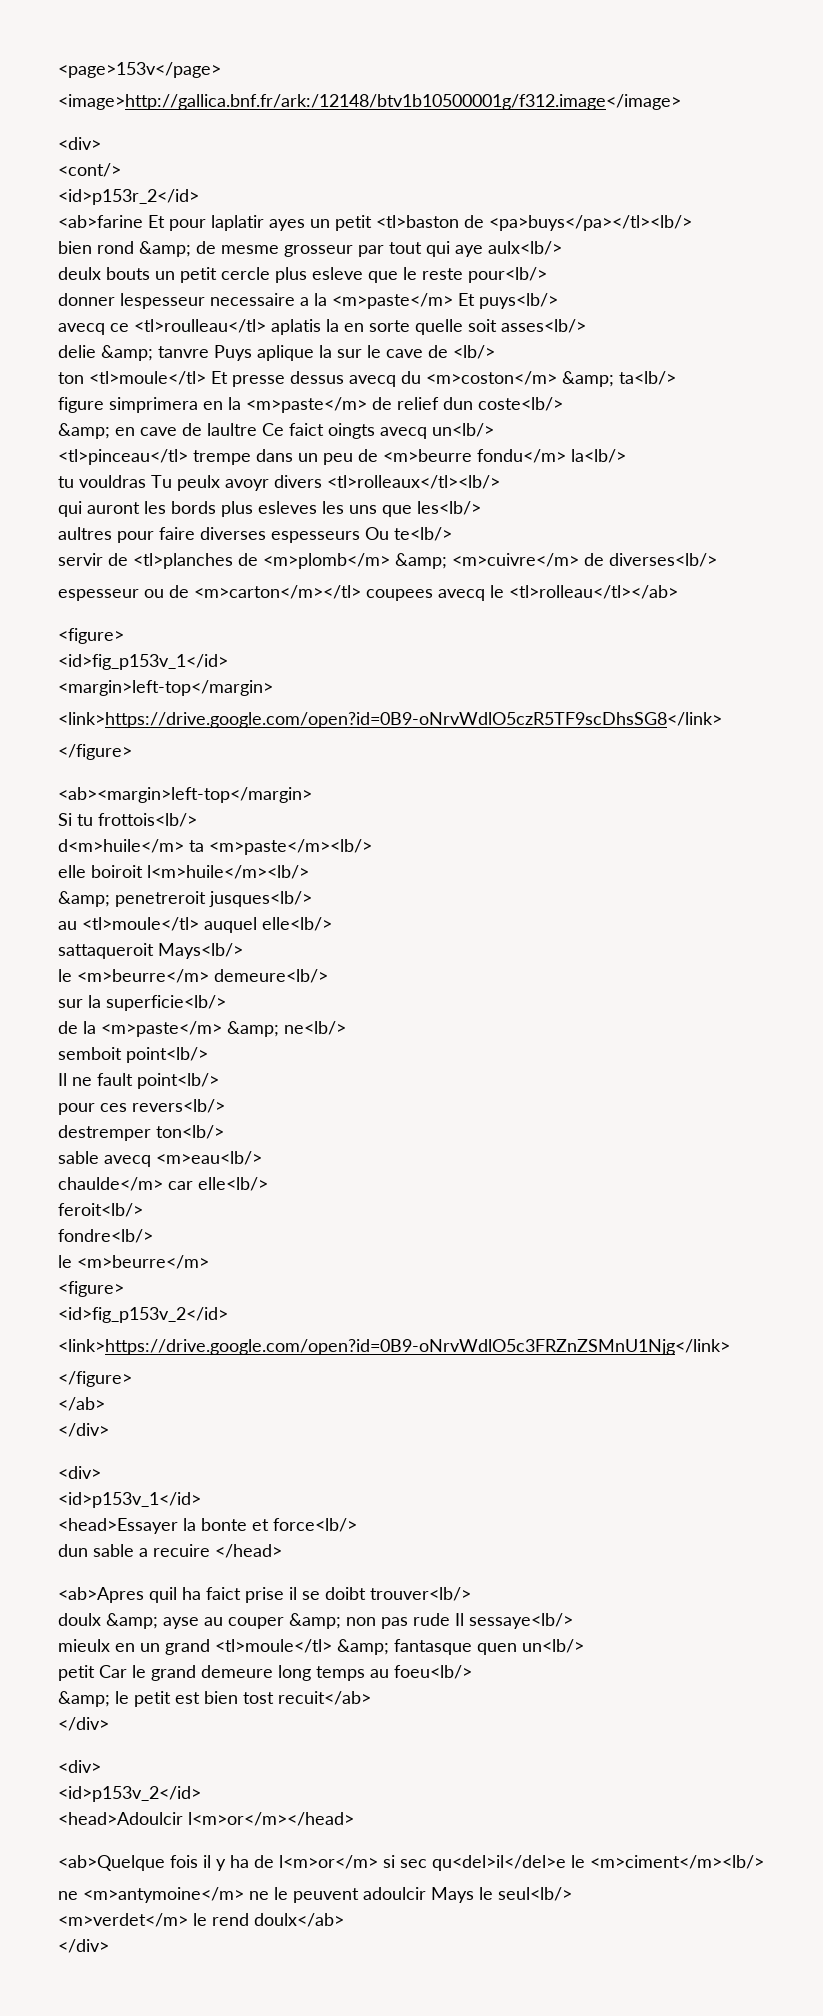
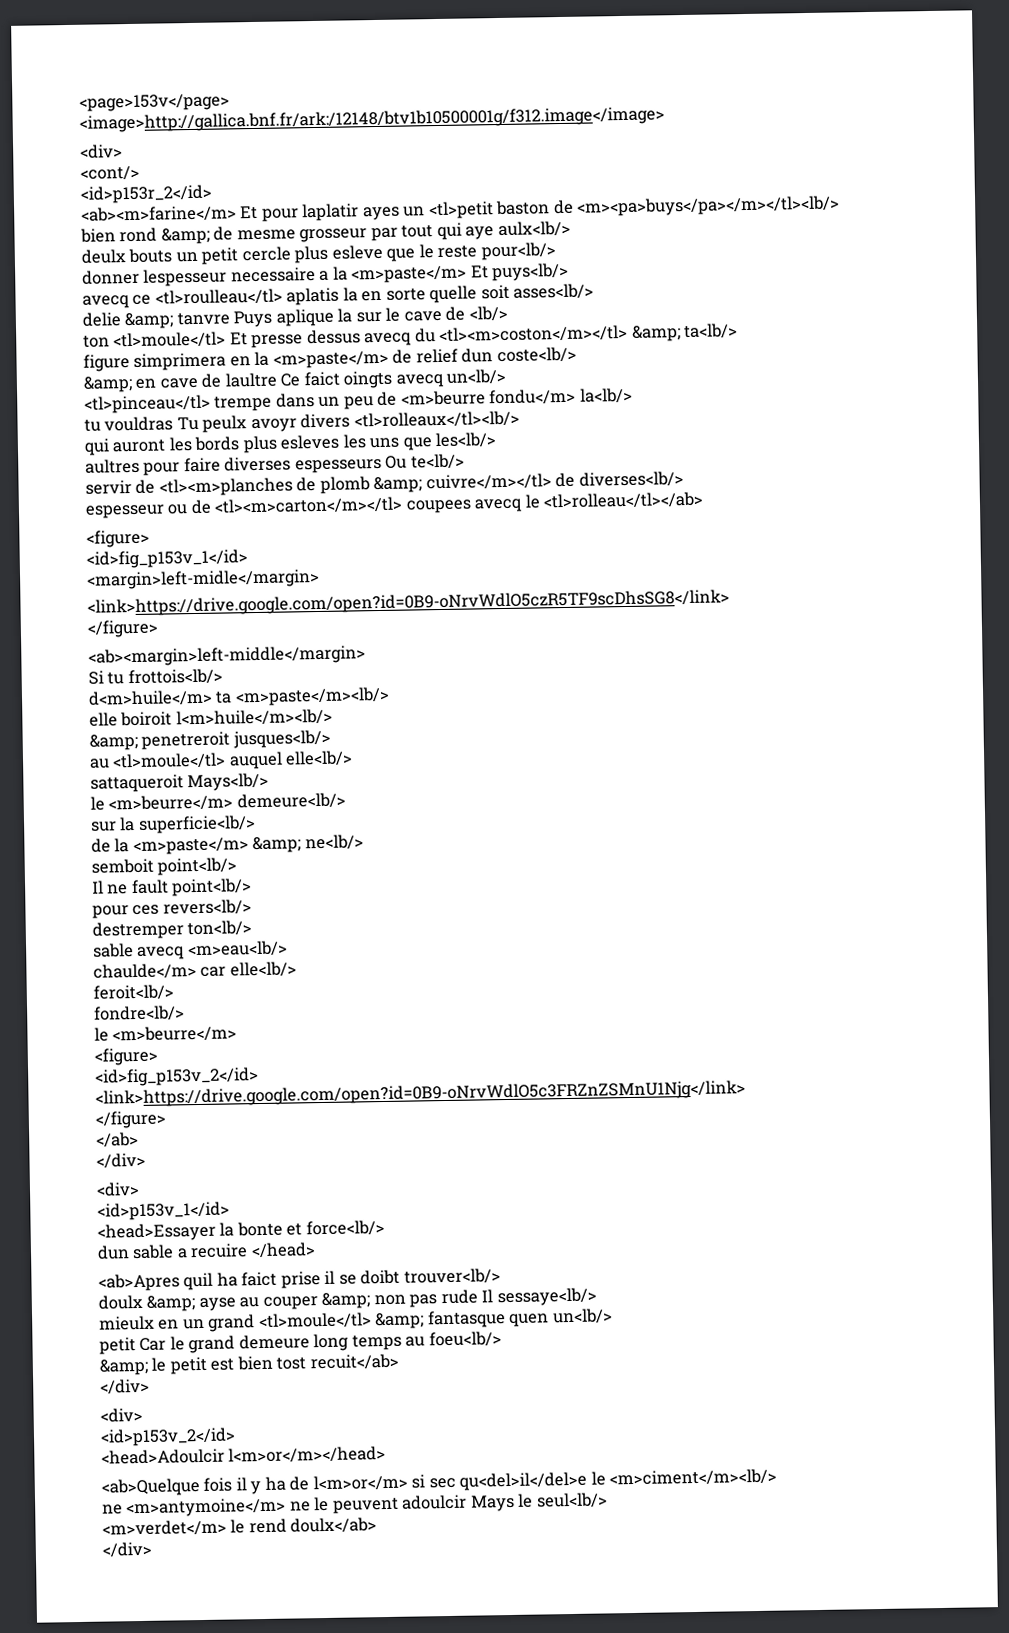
- <ab>farine Et pour laplatir ayes un petit <tl>baston de <pa>buys</pa></tl><lb/>
+ <ab><m>farine</m> Et pour laplatir ayes un <tl>petit baston de <m><pa>buys</pa></m></tl><lb/>
- ton <tl>moule</tl> Et presse dessus avecq du <m>coston</m> &amp; ta<lb/>
+ ton <tl>moule</tl> Et presse dessus avecq du <tl><m>coston</m></tl> &amp; ta<lb/>
- servir de <tl>planches de <m>plomb</m> &amp; <m>cuivre</m> de diverses<lb/>
+ servir de <tl><m>planches de plomb &amp; cuivre</m></tl> de diverses<lb/>
- espesseur ou de <m>carton</m></tl> coupees avecq le <tl>rolleau</tl></ab>
+ espesseur ou de <tl><m>carton</m></tl> coupees avecq le <tl>rolleau</tl></ab>
- <margin>left-top</margin>
+ <margin>left-midle</margin>
- <ab><margin>left-top</margin>
+ <ab><margin>left-middle</margin>

